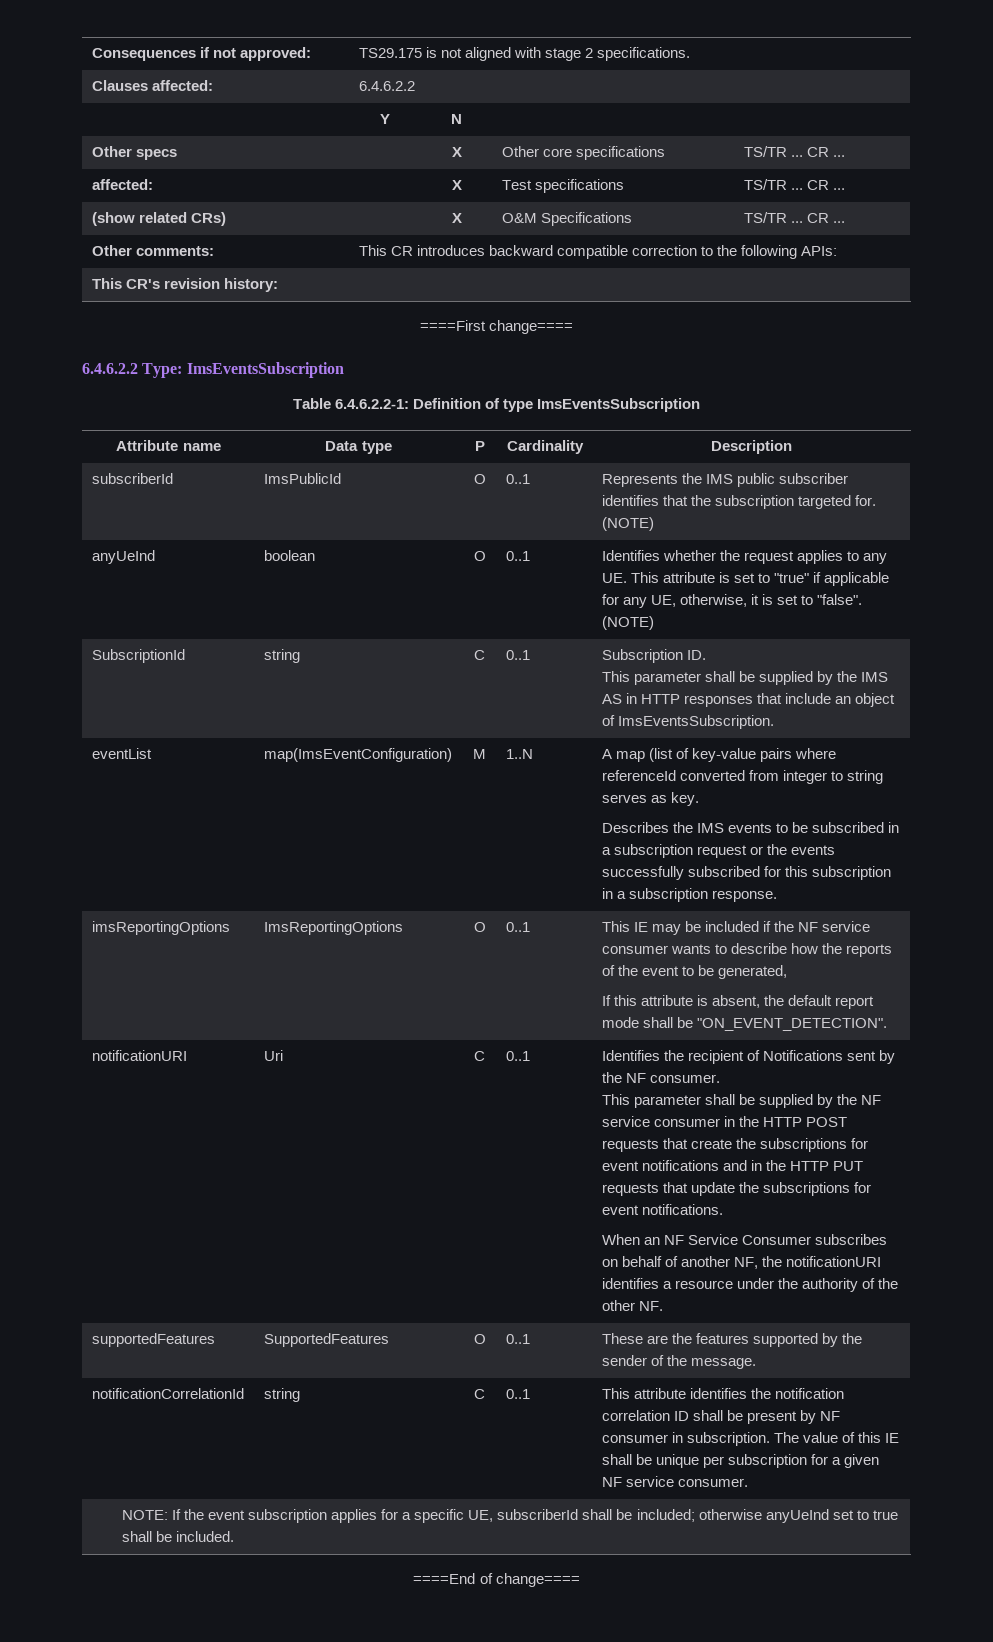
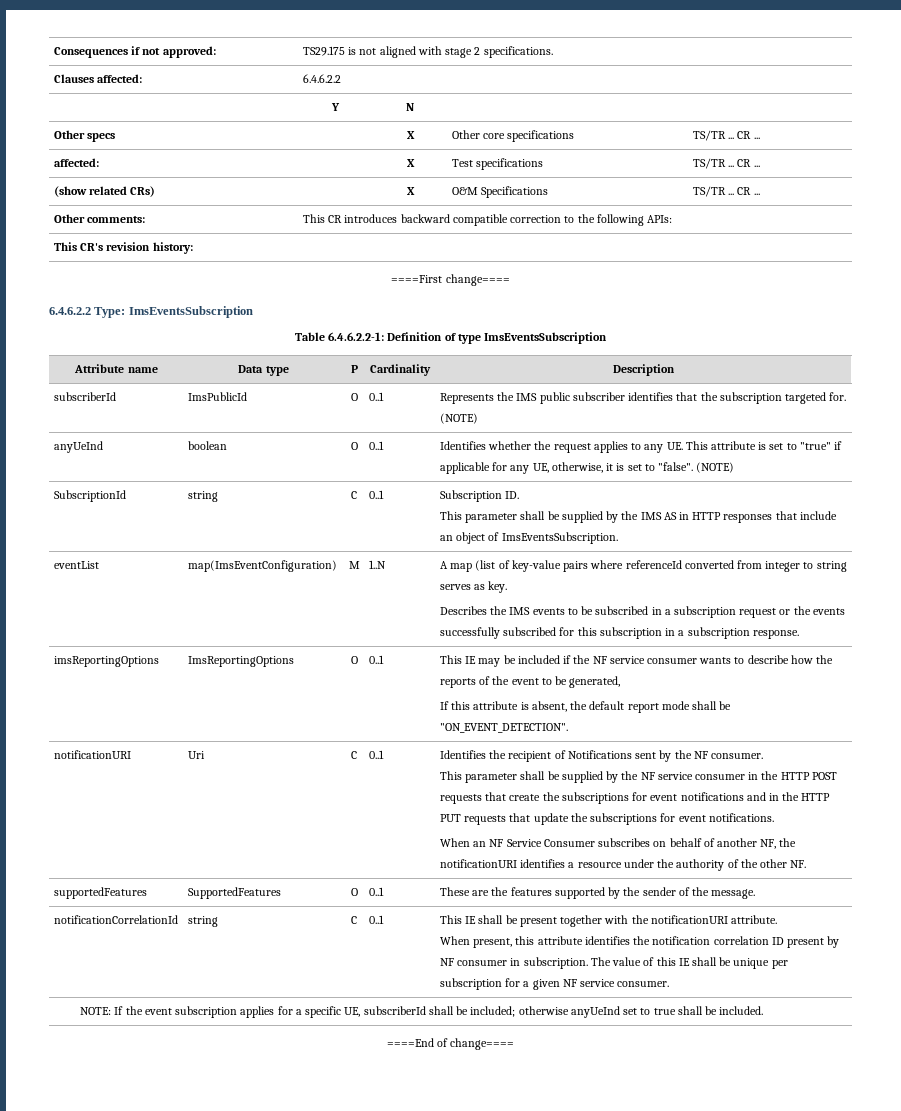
- This attribute identifies the notification correlation ID shall be present by NF consumer in subscription.
+ This IE shall be present together with the notificationURI attribute.
+ When present, this attribute identifies the notification correlation ID present by NF consumer in subscription.

